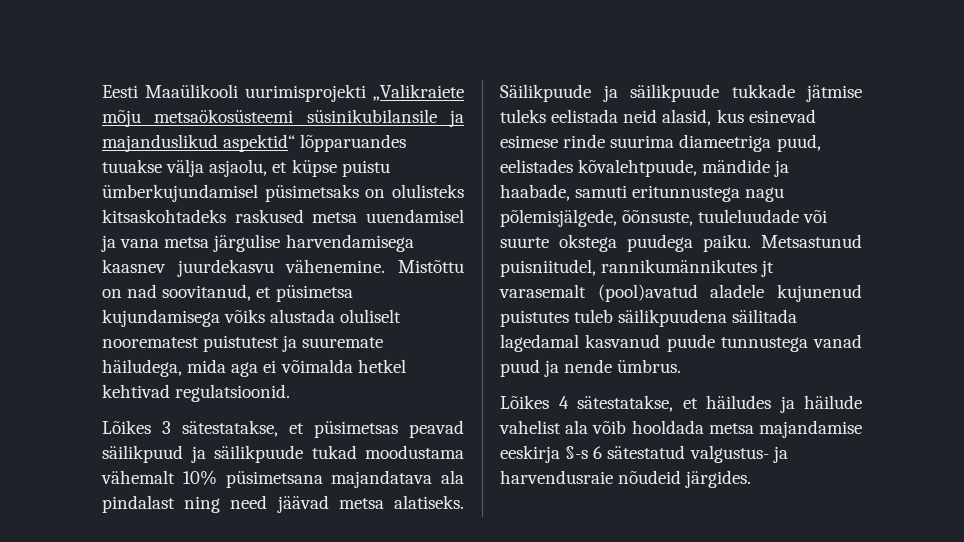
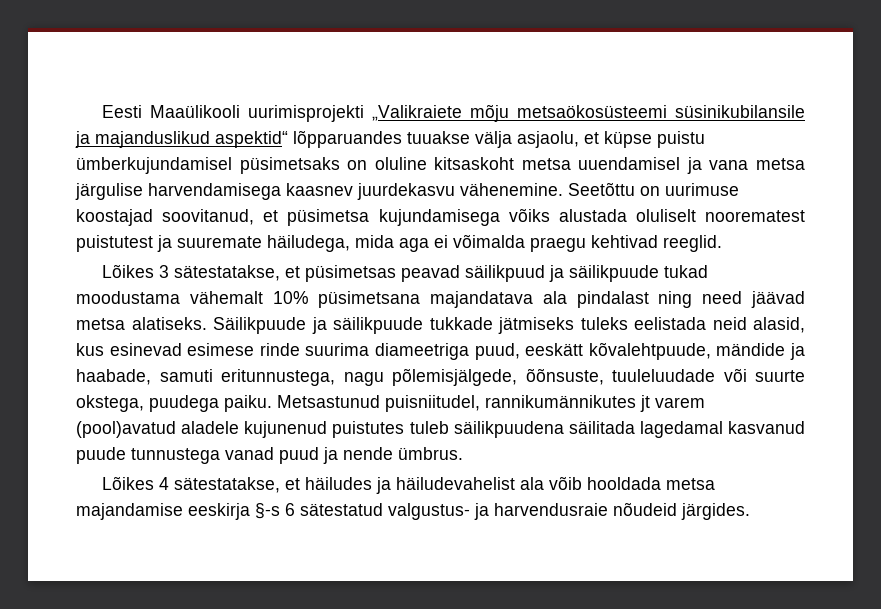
- Eesti Maaülikooli uurimisprojekti „Valikraiete mõju metsaökosüsteemi süsinikubilansile ja majanduslikud aspektid“ lõpparuandes tuuakse välja asjaolu, et küpse puistu ümberkujundamisel püsimetsaks on olulisteks kitsaskohtadeks raskused metsa uuendamisel ja vana metsa järgulise harvendamisega kaasnev juurdekasvu vähenemine.
+ Eesti Maaülikooli uurimisprojekti „Valikraiete mõju metsaökosüsteemi süsinikubilansile ja majanduslikud aspektid“ lõpparuandes tuuakse välja asjaolu, et küpse puistu ümberkujundamisel püsimetsaks on oluline kitsaskoht metsa uuendamisel ja vana metsa järgulise harvendamisega kaasnev juurdekasvu vähenemine.
- Mistõttu on nad soovitanud, et püsimetsa kujundamisega võiks alustada oluliselt noorematest puistutest ja suuremate häiludega, mida aga ei võimalda hetkel kehtivad regulatsioonid.
+ Seetõttu on uurimuse koostajad soovitanud, et püsimetsa kujundamisega võiks alustada oluliselt noorematest puistutest ja suuremate häiludega, mida aga ei võimalda praegu kehtivad reeglid.
- Säilikpuude ja säilikpuude tukkade jätmise tuleks eelistada neid alasid, kus esinevad esimese rinde suurima diameetriga puud, eelistades kõvalehtpuude, mändide ja haabade, samuti eritunnustega nagu põlemisjälgede, õõnsuste, tuuleluudade või suurte okstega puudega paiku.
+ Säilikpuude ja säilikpuude tukkade jätmiseks tuleks eelistada neid alasid, kus esinevad esimese rinde suurima diameetriga puud, eeskätt kõvalehtpuude, mändide ja haabade, samuti eritunnustega, nagu põlemisjälgede, õõnsuste, tuuleluudade või suurte okstega, puudega paiku.
- Metsastunud puisniitudel, rannikumännikutes jt varasemalt (pool)avatud aladele kujunenud puistutes tuleb säilikpuudena säilitada lagedamal kasvanud puude tunnustega vanad puud ja nende ümbrus.
+ Metsastunud puisniitudel, rannikumännikutes jt varem (pool)avatud aladele kujunenud puistutes tuleb säilikpuudena säilitada lagedamal kasvanud puude tunnustega vanad puud ja nende ümbrus.
- Lõikes 4 sätestatakse, et häiludes ja häilude vahelist ala võib hooldada metsa majandamise eeskirja §-s 6 sätestatud valgustus- ja harvendusraie nõudeid järgides.
+ Lõikes 4 sätestatakse, et häiludes ja häiludevahelist ala võib hooldada metsa majandamise eeskirja §-s 6 sätestatud valgustus- ja harvendusraie nõudeid järgides.

